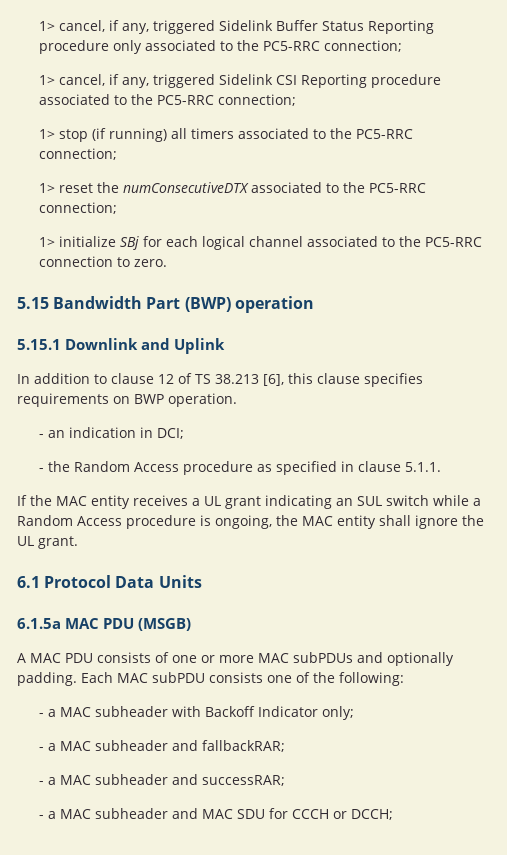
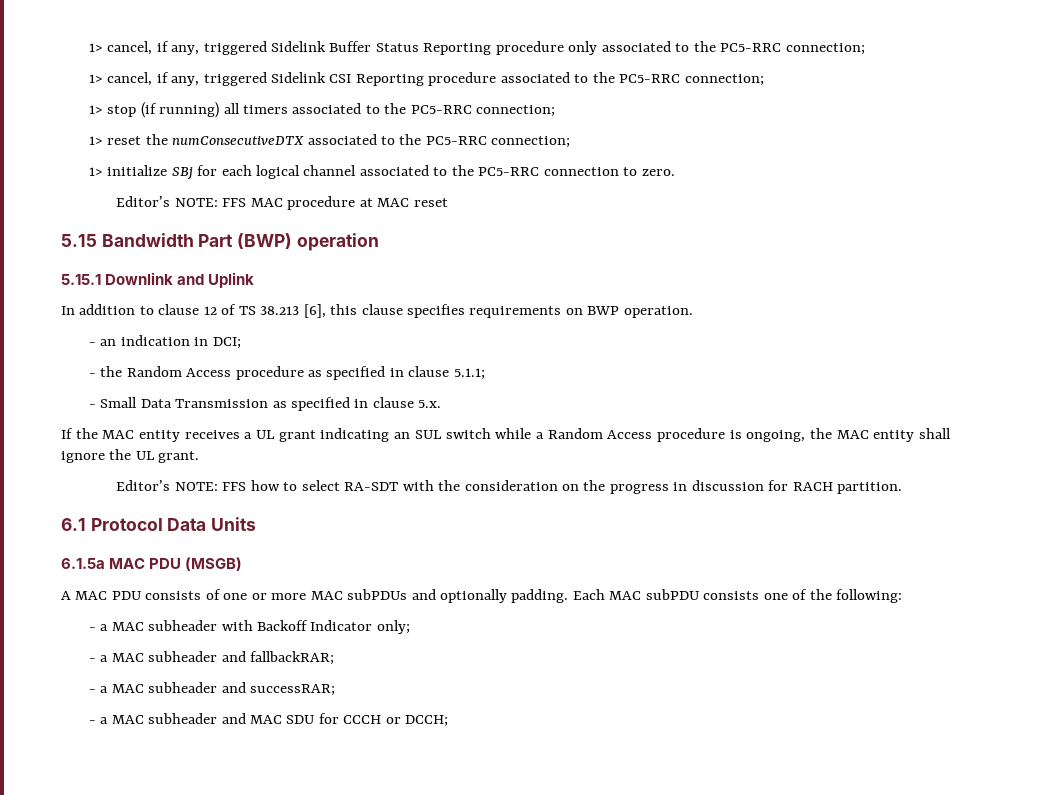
+ Editor’s NOTE: FFS MAC procedure at MAC reset
- - the Random Access procedure as specified in clause 5.1.1.
+ - the Random Access procedure as specified in clause 5.1.1;
+ - Small Data Transmission as specified in clause 5.x.
+ Editor’s NOTE: FFS how to select RA-SDT with the consideration on the progress in discussion for RACH partition.

